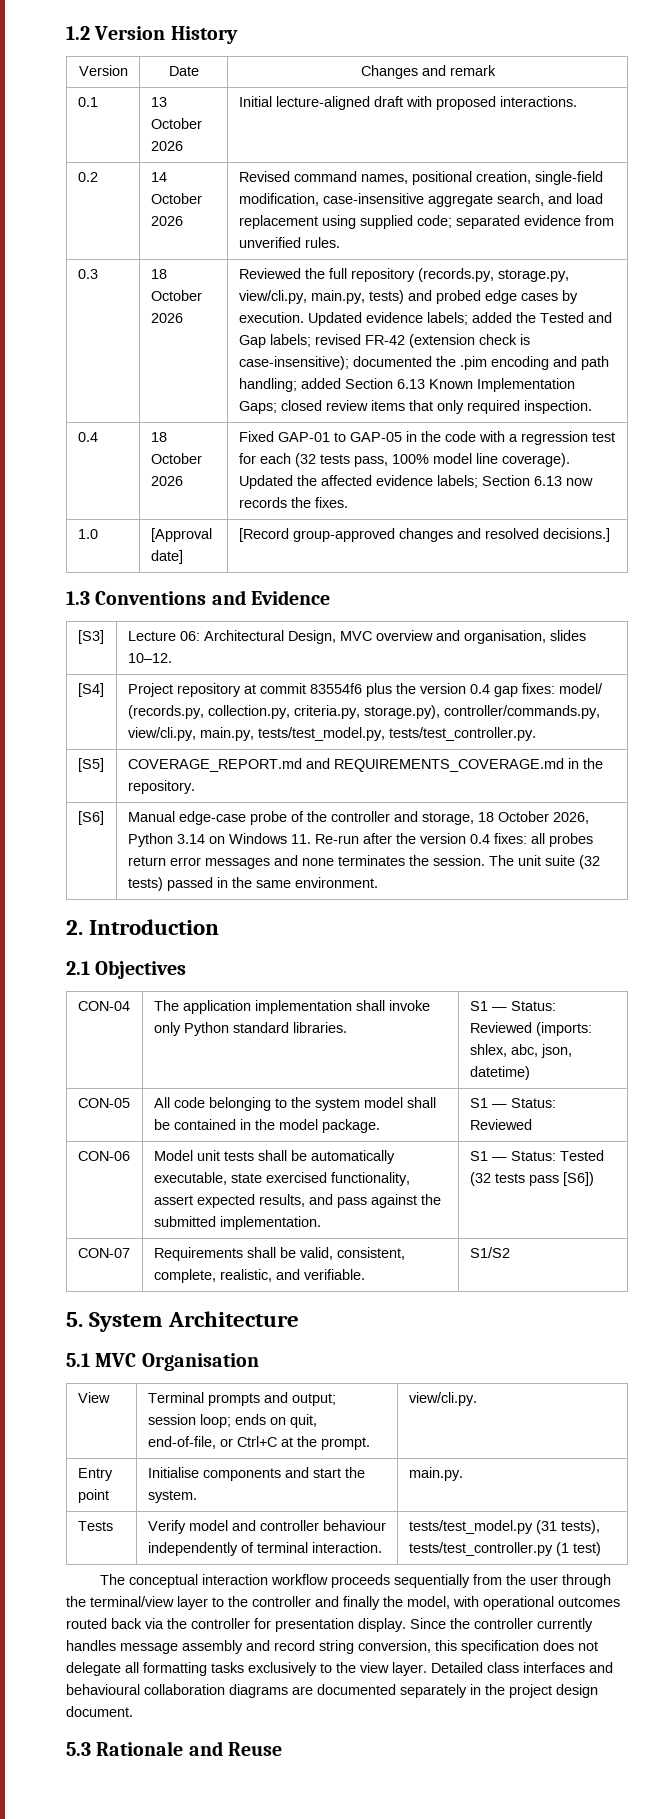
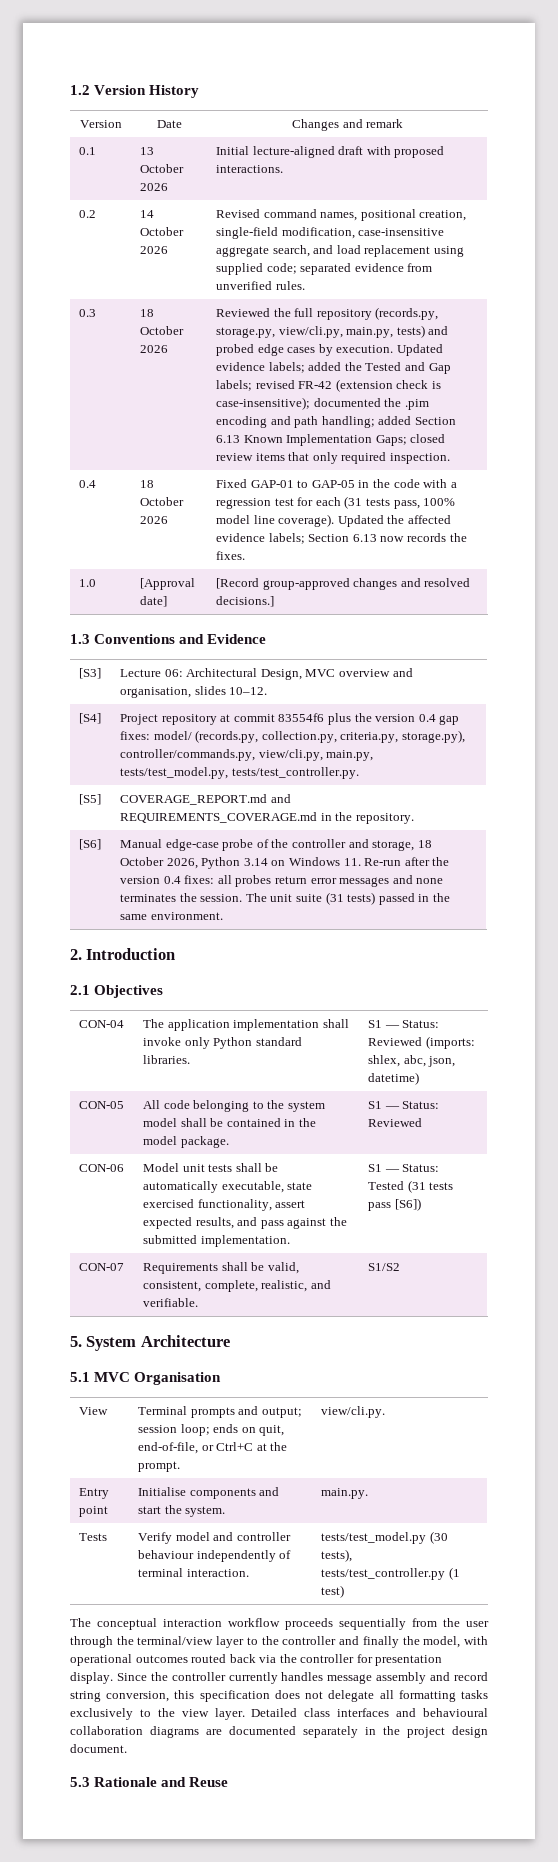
- 0.4 | 18 October 2026 | Fixed GAP-01 to GAP-05 in the code with a regression test for each (32 tests pass, 100% model line coverage). Updated the affected evidence labels; Section 6.13 now records the fixes.
+ 0.4 | 18 October 2026 | Fixed GAP-01 to GAP-05 in the code with a regression test for each (31 tests pass, 100% model line coverage). Updated the affected evidence labels; Section 6.13 now records the fixes.
- The unit suite (32 tests) passed in the same environment.
+ The unit suite (31 tests) passed in the same environment.
- CON-06 | Model unit tests shall be automatically executable, state exercised functionality, assert expected results, and pass against the submitted implementation. | S1 — Status: Tested (32 tests pass [S6])
+ CON-06 | Model unit tests shall be automatically executable, state exercised functionality, assert expected results, and pass against the submitted implementation. | S1 — Status: Tested (31 tests pass [S6])
- Tests | Verify model and controller behaviour independently of terminal interaction. | tests/test_model.py (31 tests), tests/test_controller.py (1 test)
+ Tests | Verify model and controller behaviour independently of terminal interaction. | tests/test_model.py (30 tests), tests/test_controller.py (1 test)

